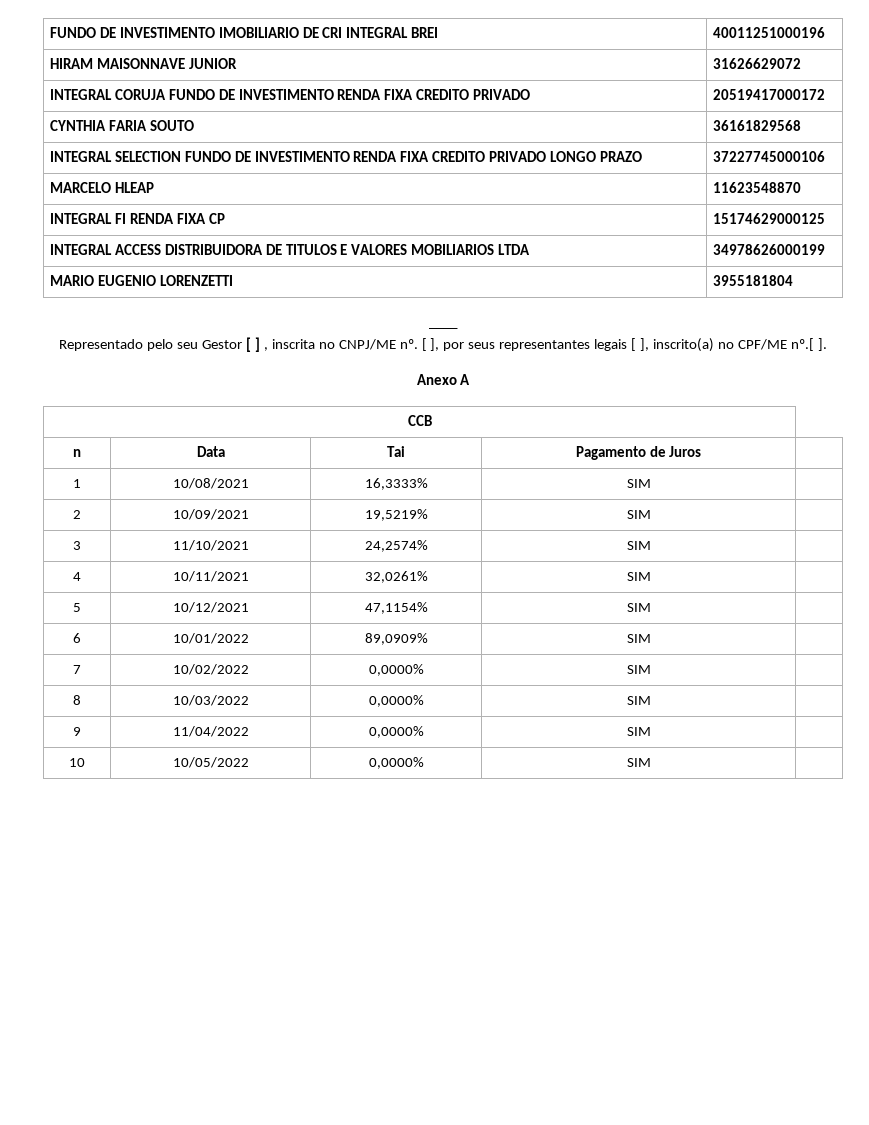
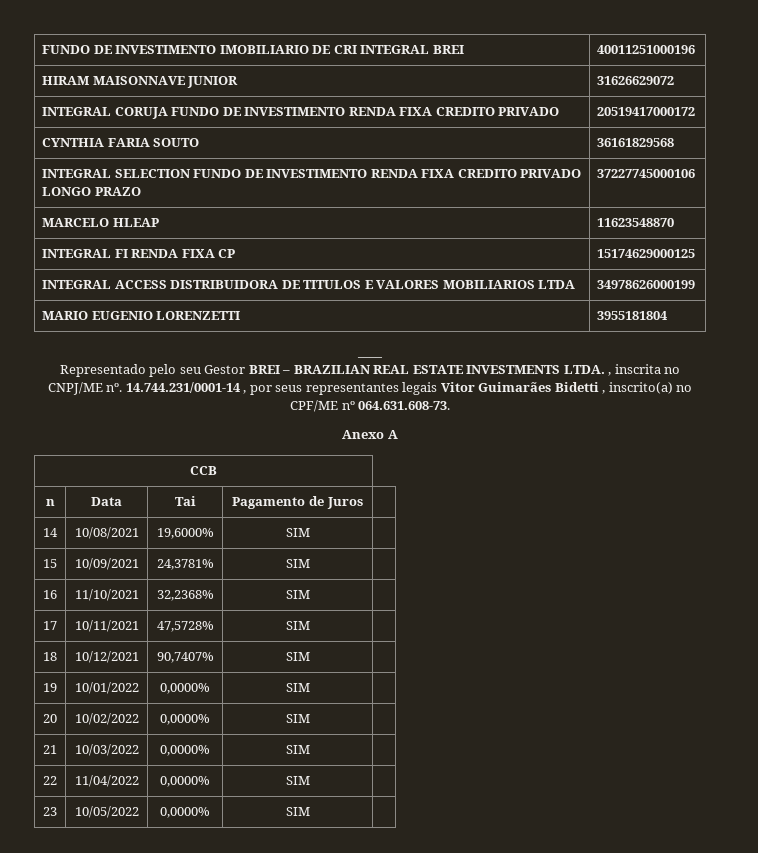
- Representado pelo seu Gestor [ ] , inscrita no CNPJ/ME nº.
+ Representado pelo seu Gestor BREI – BRAZILIAN REAL ESTATE INVESTMENTS LTDA. , inscrita no CNPJ/ME nº.
- [ ], por seus representantes legais [ ], inscrito(a) no CPF/ME nº.[ ].
+ 14.744.231/0001-14 , por seus representantes legais Vitor Guimarães Bidetti , inscrito(a) no CPF/ME nº 064.631.608-73.
- 1 | 10/08/2021 | 16,3333% | SIM |
- 2 | 10/09/2021 | 19,5219% | SIM |
- 3 | 11/10/2021 | 24,2574% | SIM |
- 4 | 10/11/2021 | 32,0261% | SIM |
- 5 | 10/12/2021 | 47,1154% | SIM |
- 6 | 10/01/2022 | 89,0909% | SIM |
- 7 | 10/02/2022 | 0,0000% | SIM |
+ 14 | 10/08/2021 | 19,6000% | SIM |
+ 15 | 10/09/2021 | 24,3781% | SIM |
+ 16 | 11/10/2021 | 32,2368% | SIM |
+ 17 | 10/11/2021 | 47,5728% | SIM |
+ 18 | 10/12/2021 | 90,7407% | SIM |
+ 19 | 10/01/2022 | 0,0000% | SIM |
+ 20 | 10/02/2022 | 0,0000% | SIM |
- 8 | 10/03/2022 | 0,0000% | SIM |
+ 21 | 10/03/2022 | 0,0000% | SIM |
- 9 | 11/04/2022 | 0,0000% | SIM |
+ 22 | 11/04/2022 | 0,0000% | SIM |
- 10 | 10/05/2022 | 0,0000% | SIM |
+ 23 | 10/05/2022 | 0,0000% | SIM |

